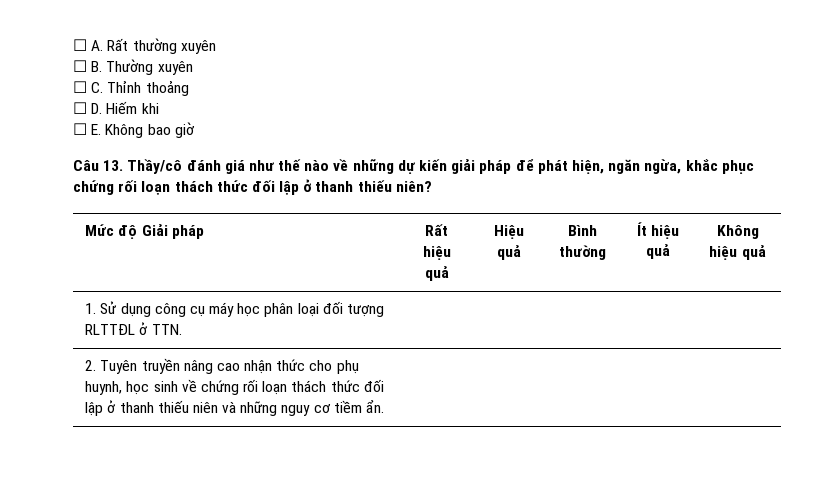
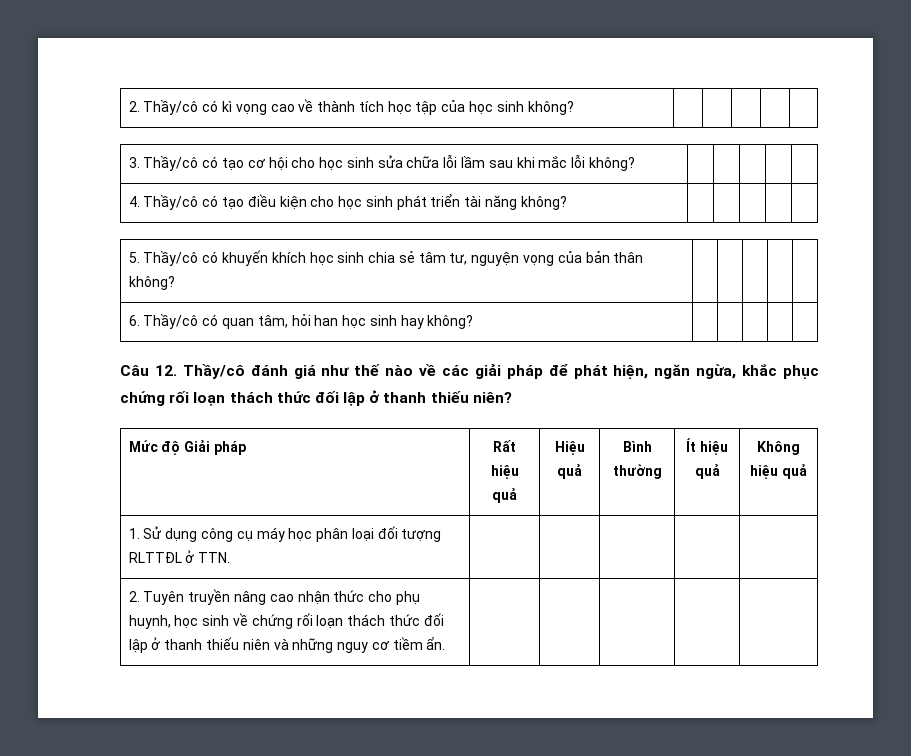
- ☐ A. Rất thường xuyên
- ☐ B. Thường xuyên
- ☐ C. Thỉnh thoảng
- ☐ D. Hiếm khi
- ☐ E. Không bao giờ
+ 2. Thầy/cô có kì vọng cao về thành tích học tập của học sinh không? | | | | |
+ 3. Thầy/cô có tạo cơ hội cho học sinh sửa chữa lỗi lầm sau khi mắc lỗi không? | | | | |
+ 4. Thầy/cô có tạo điều kiện cho học sinh phát triển tài năng không? | | | | |
+ 5. Thầy/cô có khuyến khích học sinh chia sẻ tâm tư, nguyện vọng của bản thân không? | | | | |
+ 6. Thầy/cô có quan tâm, hỏi han học sinh hay không? | | | | |
- Câu 13. Thầy/cô đánh giá như thế nào về những dự kiến giải pháp để phát hiện, ngăn ngừa, khắc phục chứng rối loạn thách thức đối lập ở thanh thiếu niên?
+ Câu 12. Thầy/cô đánh giá như thế nào về các giải pháp để phát hiện, ngăn ngừa, khắc phục chứng rối loạn thách thức đối lập ở thanh thiếu niên?

